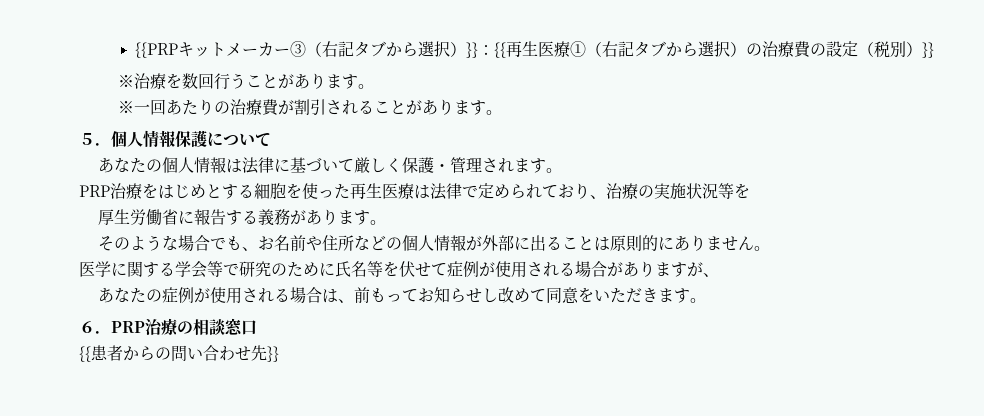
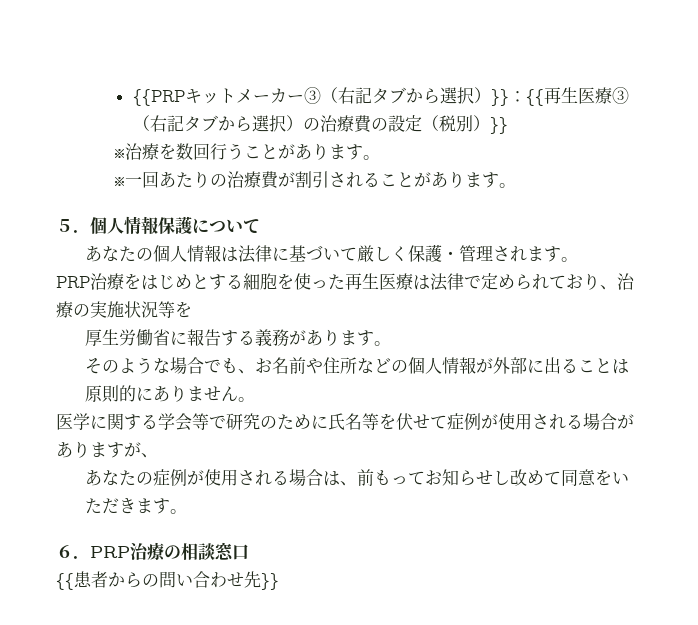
- {{PRPキットメーカー③（右記タブから選択）}}：{{再生医療①（右記タブから選択）の治療費の設定（税別）}}
+ {{PRPキットメーカー③（右記タブから選択）}}：{{再生医療③（右記タブから選択）の治療費の設定（税別）}}

